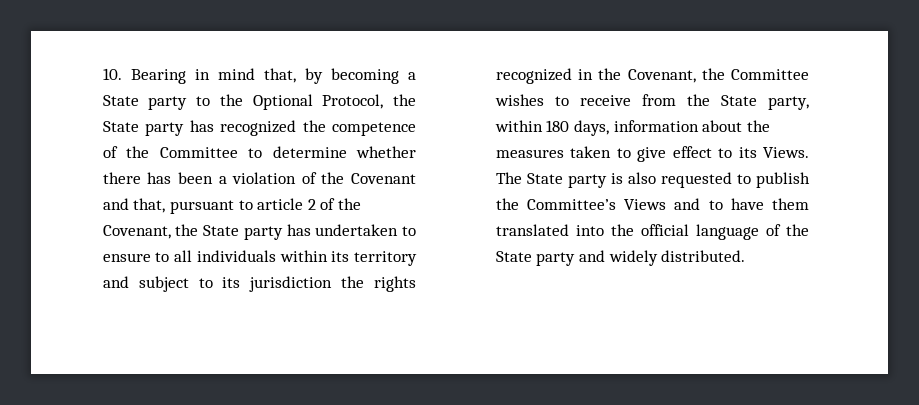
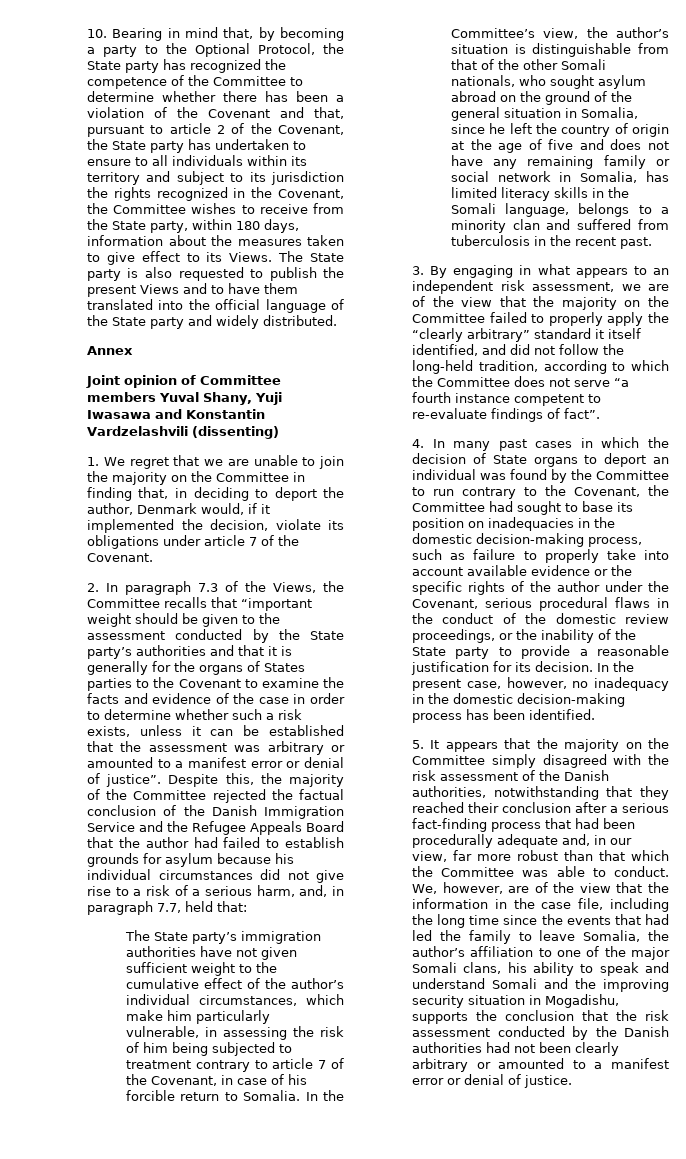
- 10. Bearing in mind that, by becoming a State party to the Optional Protocol, the State party has recognized the competence of the Committee to determine whether there has been a violation of the Covenant and that, pursuant to article 2 of the Covenant, the State party has undertaken to ensure to all individuals within its territory and subject to its jurisdiction the rights recognized in the Covenant, the Committee wishes to receive from the State party, within 180 days, information about the measures taken to give effect to its Views.
+ 10. Bearing in mind that, by becoming a party to the Optional Protocol, the State party has recognized the competence of the Committee to determine whether there has been a violation of the Covenant and that, pursuant to article 2 of the Covenant, the State party has undertaken to ensure to all individuals within its territory and subject to its jurisdiction the rights recognized in the Covenant, the Committee wishes to receive from the State party, within 180 days, information about the measures taken to give effect to its Views.
- The State party is also requested to publish the Committee’s Views and to have them translated into the official language of the State party and widely distributed.
+ The State party is also requested to publish the present Views and to have them translated into the official language of the State party and widely distributed.
+ Annex
+ Joint opinion of Committee members Yuval Shany, Yuji Iwasawa and Konstantin Vardzelashvili (dissenting)
+ 1. We regret that we are unable to join the majority on the Committee in finding that, in deciding to deport the author, Denmark would, if it implemented the decision, violate its obligations under article 7 of the Covenant.
+ 2. In paragraph 7.3 of the Views, the Committee recalls that “important weight should be given to the assessment conducted by the State party’s authorities and that it is generally for the organs of States parties to the Covenant to examine the facts and evidence of the case in order to determine whether such a risk exists, unless it can be established that the assessment was arbitrary or amounted to a manifest error or denial of justice”. Despite this, the majority of the Committee rejected the factual conclusion of the Danish Immigration Service and the Refugee Appeals Board that the author had failed to establish grounds for asylum because his individual circumstances did not give rise to a risk of a serious harm, and, in paragraph 7.7, held that:
+ The State party’s immigration authorities have not given sufficient weight to the cumulative effect of the author’s individual circumstances, which make him particularly vulnerable, in assessing the risk of him being subjected to treatment contrary to article 7 of the Covenant, in case of his forcible return to Somalia. In the Committee’s view, the author’s situation is distinguishable from that of the other Somali nationals, who sought asylum abroad on the ground of the general situation in Somalia, since he left the country of origin at the age of five and does not have any remaining family or social network in Somalia, has limited literacy skills in the Somali language, belongs to a minority clan and suffered from tuberculosis in the recent past.
+ 3. By engaging in what appears to an independent risk assessment, we are of the view that the majority on the Committee failed to properly apply the “clearly arbitrary” standard it itself identified, and did not follow the long-held tradition, according to which the Committee does not serve “a fourth instance competent to re-evaluate findings of fact”.
+ 4. In many past cases in which the decision of State organs to deport an individual was found by the Committee to run contrary to the Covenant, the Committee had sought to base its position on inadequacies in the domestic decision-making process, such as failure to properly take into account available evidence or the specific rights of the author under the Covenant, serious procedural flaws in the conduct of the domestic review proceedings, or the inability of the State party to provide a reasonable justification for its decision. In the present case, however, no inadequacy in the domestic decision-making process has been identified.
+ 5. It appears that the majority on the Committee simply disagreed with the risk assessment of the Danish authorities, notwithstanding that they reached their conclusion after a serious fact-finding process that had been procedurally adequate and, in our view, far more robust than that which the Committee was able to conduct. We, however, are of the view that the information in the case file, including the long time since the events that had led the family to leave Somalia, the author’s affiliation to one of the major Somali clans, his ability to speak and understand Somali and the improving security situation in Mogadishu, supports the conclusion that the risk assessment conducted by the Danish authorities had not been clearly arbitrary or amounted to a manifest error or denial of justice.

